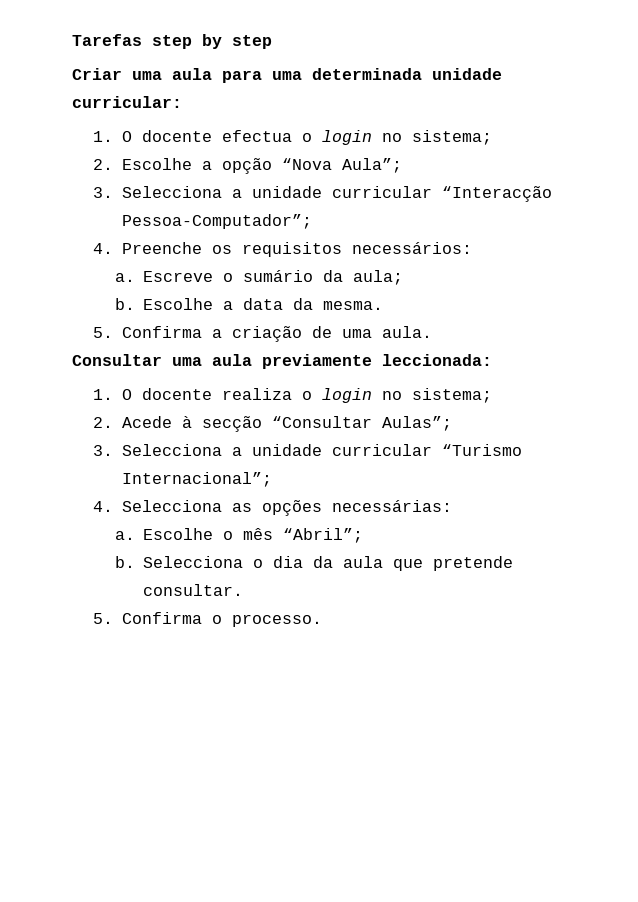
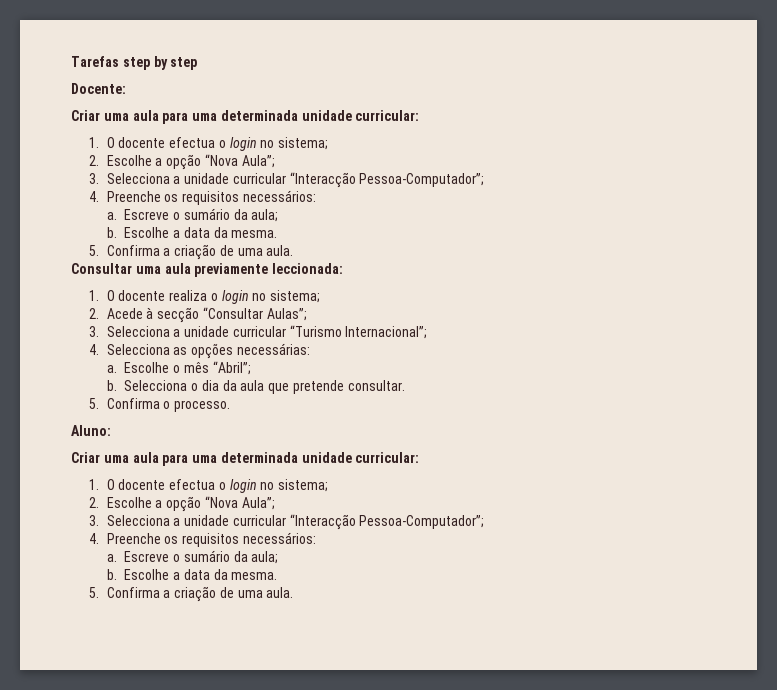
+ Docente:
+ Aluno:
+ Criar uma aula para uma determinada unidade curricular:
+ 1. O docente efectua o login no sistema;
+ 2. Escolhe a opção “Nova Aula”;
+ 3. Selecciona a unidade curricular “Interacção Pessoa-Computador”;
+ 4. Preenche os requisitos necessários:
+ a. Escreve o sumário da aula;
+ b. Escolhe a data da mesma.
+ 5. Confirma a criação de uma aula.

